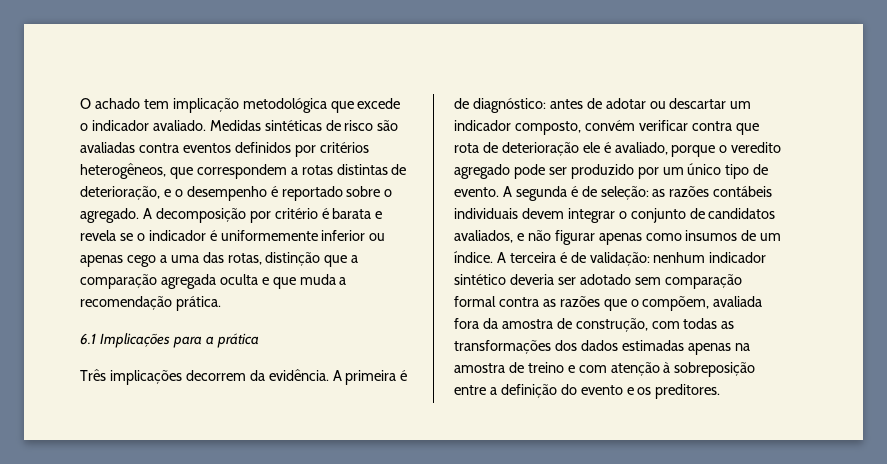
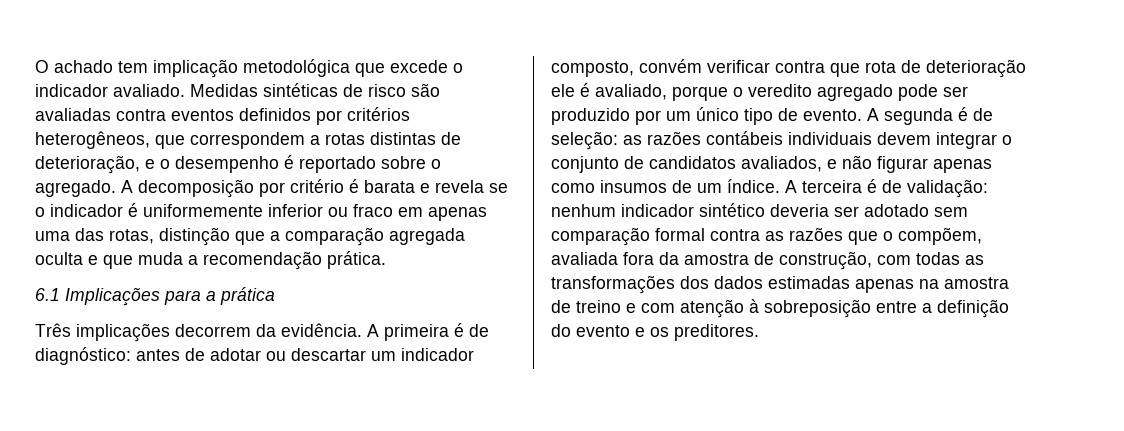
- A decomposição por critério é barata e revela se o indicador é uniformemente inferior ou apenas cego a uma das rotas, distinção que a comparação agregada oculta e que muda a recomendação prática.
+ A decomposição por critério é barata e revela se o indicador é uniformemente inferior ou fraco em apenas uma das rotas, distinção que a comparação agregada oculta e que muda a recomendação prática.

